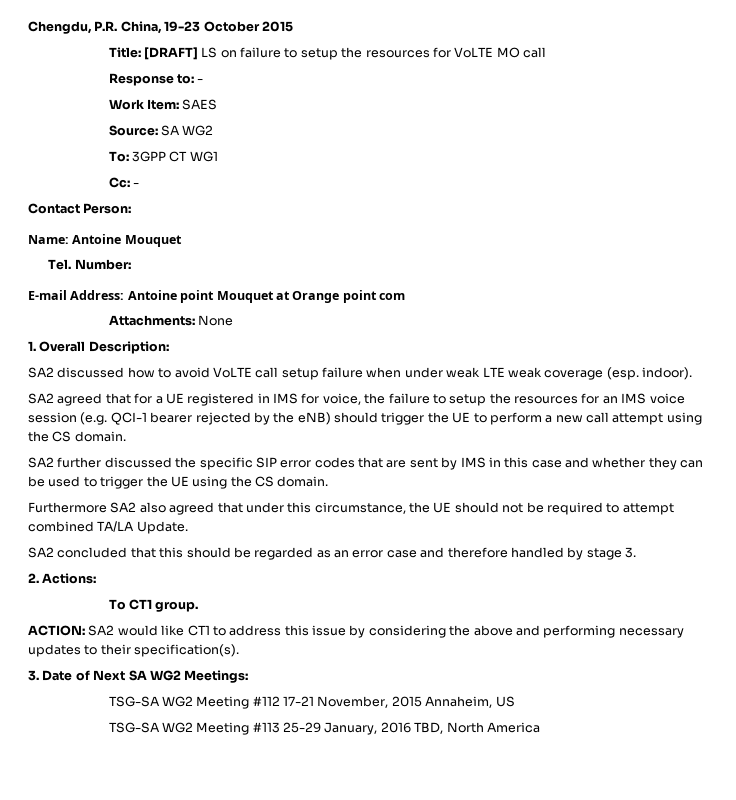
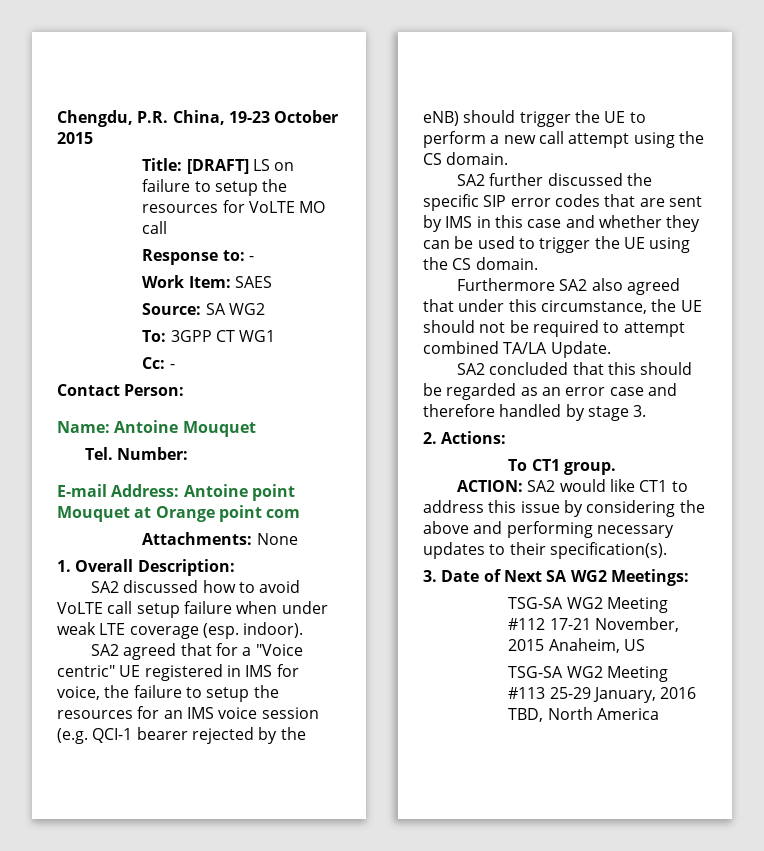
- SA2 discussed how to avoid VoLTE call setup failure when under weak LTE weak coverage (esp. indoor).
+ SA2 discussed how to avoid VoLTE call setup failure when under weak LTE coverage (esp. indoor).
- SA2 agreed that for a UE registered in IMS for voice, the failure to setup the resources for an IMS voice session (e.g. QCI-1 bearer rejected by the eNB) should trigger the UE to perform a new call attempt using the CS domain.
+ SA2 agreed that for a "Voice centric" UE registered in IMS for voice, the failure to setup the resources for an IMS voice session (e.g. QCI-1 bearer rejected by the eNB) should trigger the UE to perform a new call attempt using the CS domain.
- TSG-SA WG2 Meeting #112 17-21 November, 2015 Annaheim, US
+ TSG-SA WG2 Meeting #112 17-21 November, 2015 Anaheim, US

